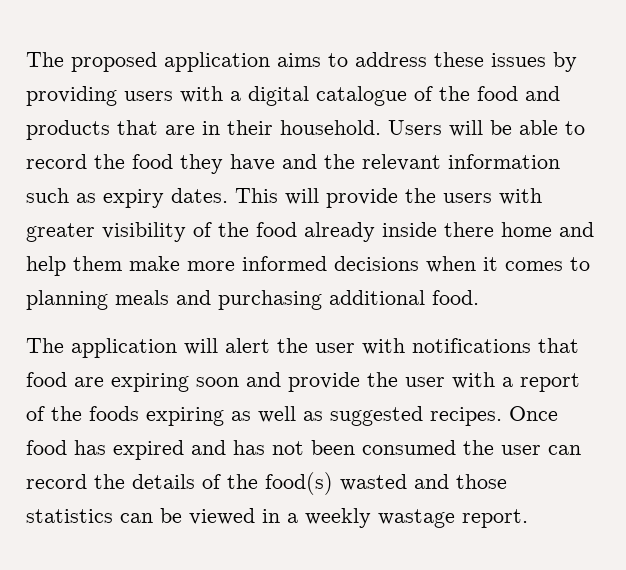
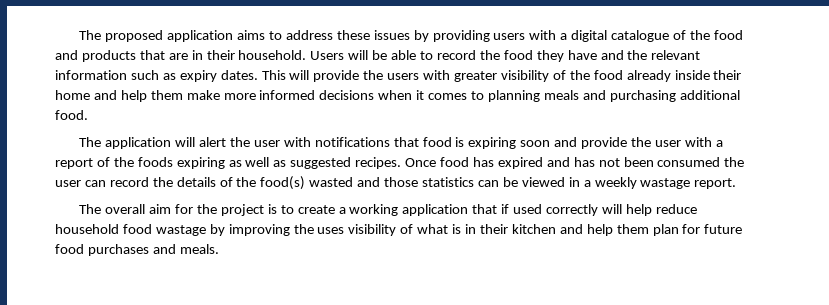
- This will provide the users with greater visibility of the food already inside there home and help them make more informed decisions when it comes to planning meals and purchasing additional food.
+ This will provide the users with greater visibility of the food already inside their home and help them make more informed decisions when it comes to planning meals and purchasing additional food.
- The application will alert the user with notifications that food are expiring soon and provide the user with a report of the foods expiring as well as suggested recipes.
+ The application will alert the user with notifications that food is expiring soon and provide the user with a report of the foods expiring as well as suggested recipes.
+ The overall aim for the project is to create a working application that if used correctly will help reduce household food wastage by improving the uses visibility of what is in their kitchen and help them plan for future food purchases and meals.

